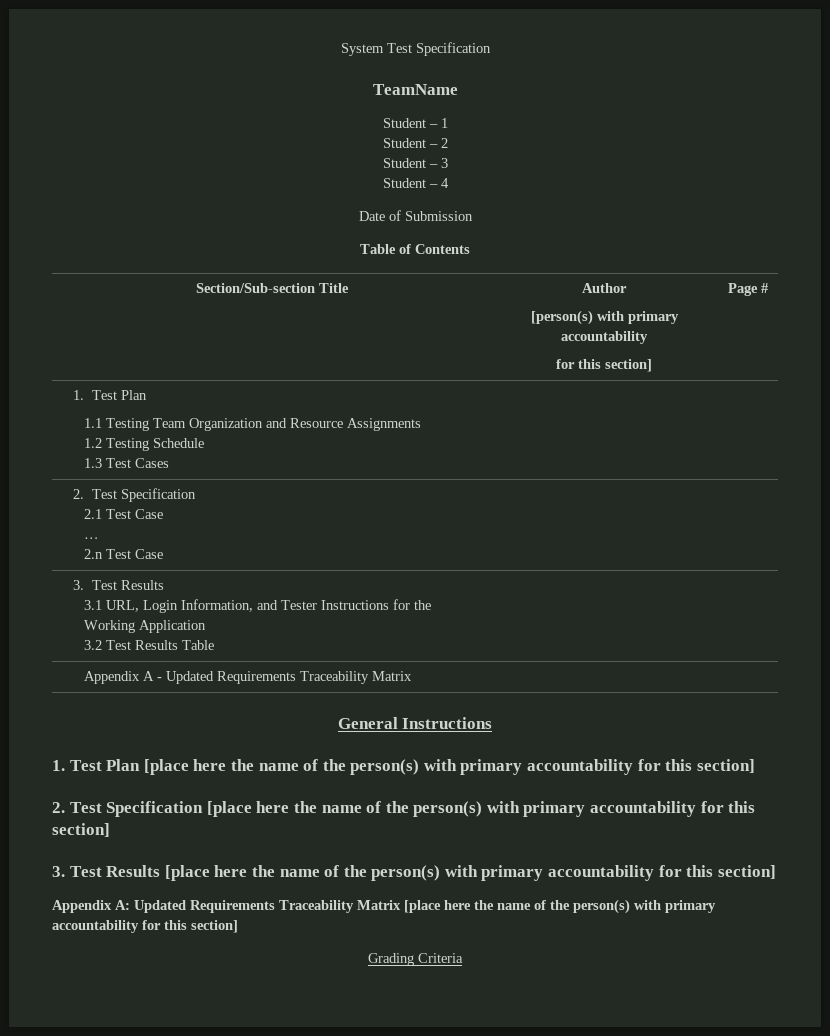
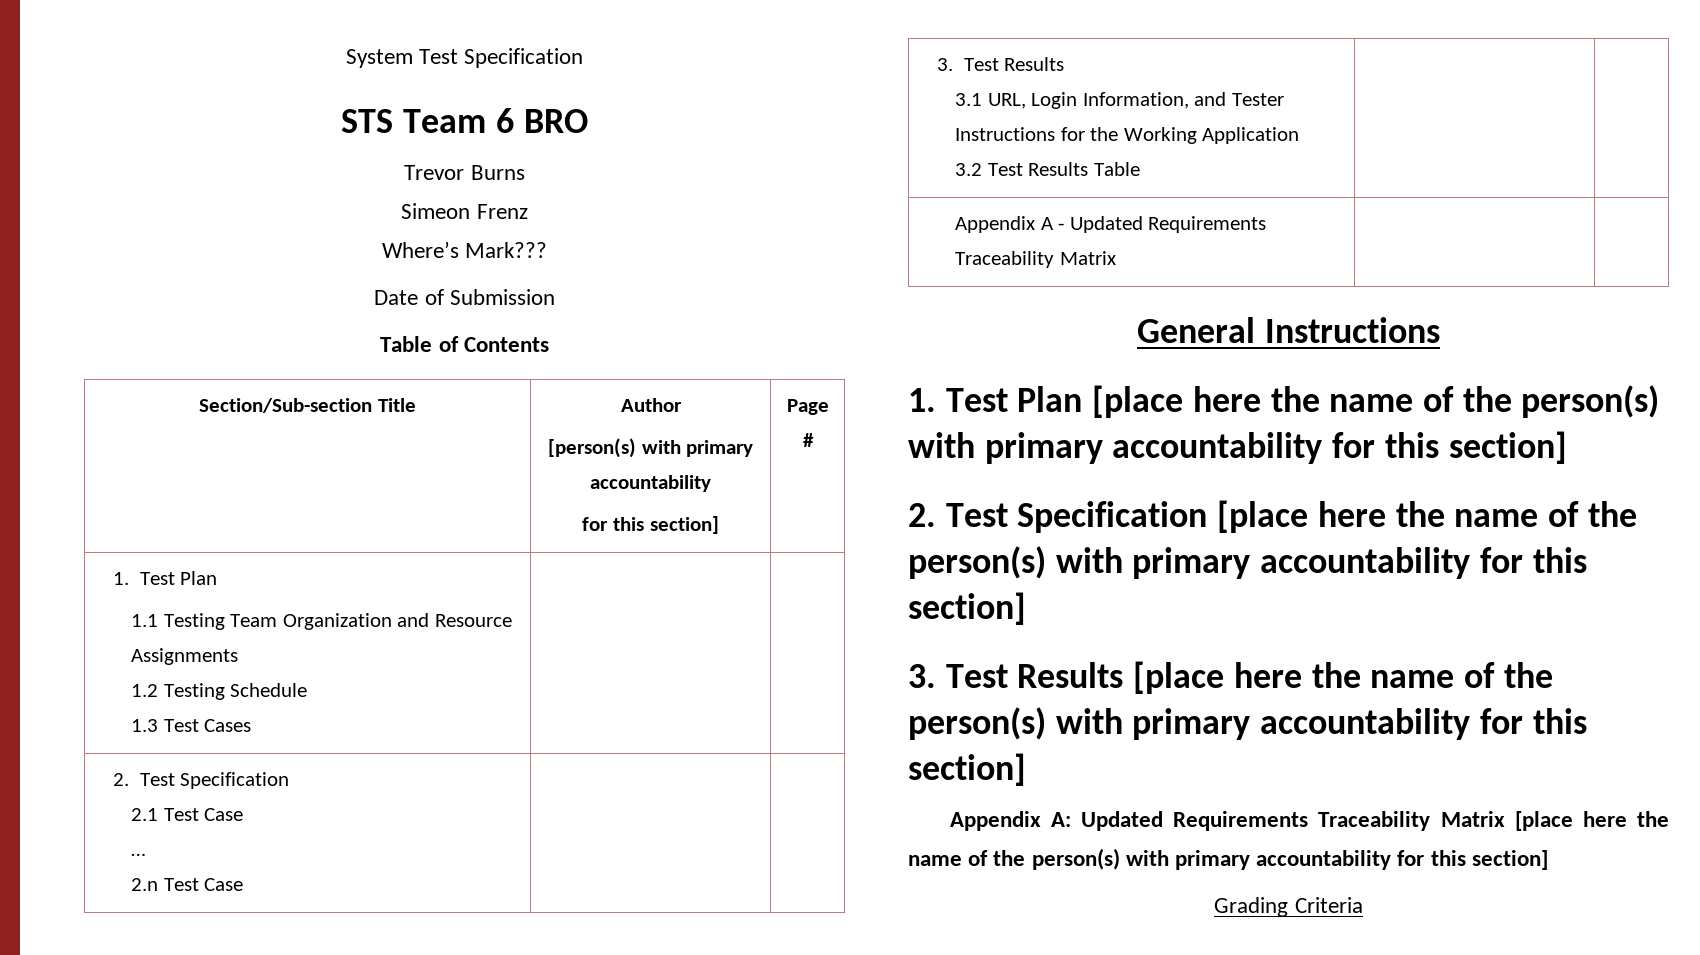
- TeamName
- Student – 1
- Student – 2
- Student – 3
- Student – 4
+ STS Team 6 BRO
+ Trevor Burns
+ Simeon Frenz
+ Where’s Mark???

